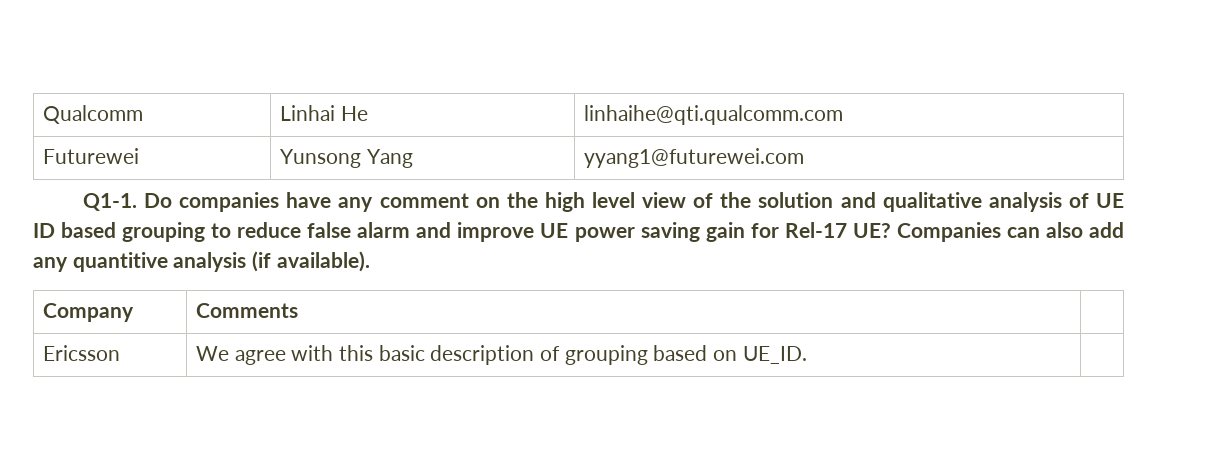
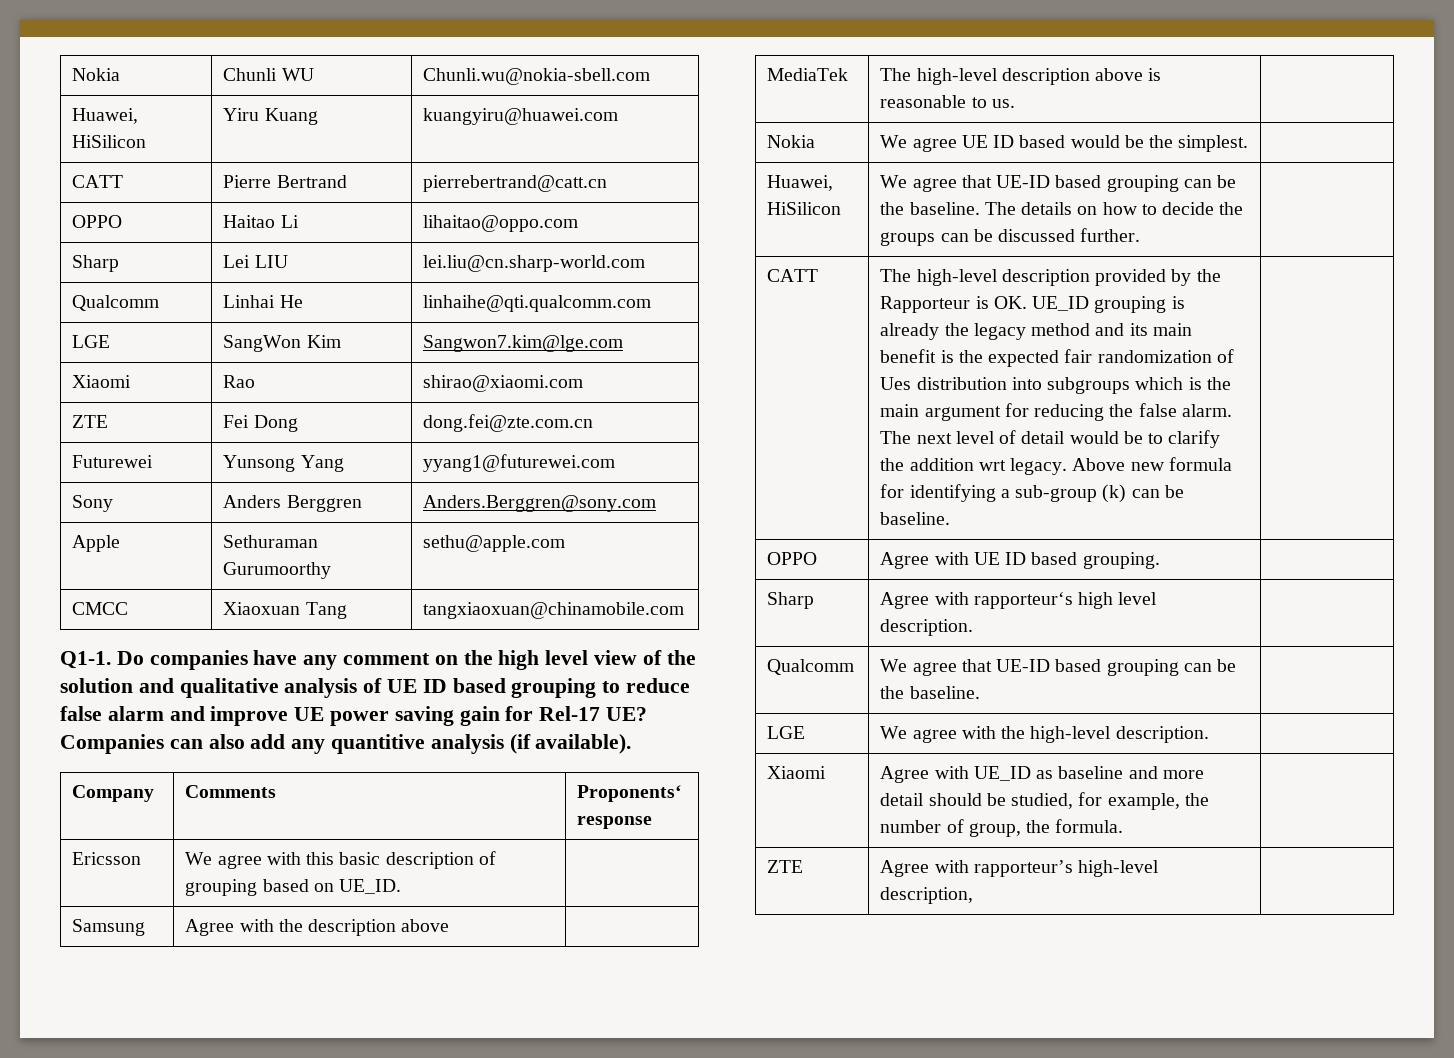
+ Nokia | Chunli WU | Chunli.wu@nokia-sbell.com
+ Huawei, HiSilicon | Yiru Kuang | kuangyiru@huawei.com
+ CATT | Pierre Bertrand | pierrebertrand@catt.cn
+ OPPO | Haitao Li | lihaitao@oppo.com
+ Sharp | Lei LIU | lei.liu@cn.sharp-world.com
  Qualcomm | Linhai He | linhaihe@qti.qualcomm.com
+ LGE | SangWon Kim | Sangwon7.kim@lge.com
+ Xiaomi | Rao | shirao@xiaomi.com
+ ZTE | Fei Dong | dong.fei@zte.com.cn
  Futurewei | Yunsong Yang | yyang1@futurewei.com
+ Sony | Anders Berggren | Anders.Berggren@sony.com
+ Apple | Sethuraman Gurumoorthy | sethu@apple.com
+ CMCC | Xiaoxuan Tang | tangxiaoxuan@chinamobile.com
- Company | Comments |
+ Company | Comments | Proponents‘ response
+ Samsung | Agree with the description above |
+ MediaTek | The high-level description above is reasonable to us. |
+ Nokia | We agree UE ID based would be the simplest. |
+ Huawei, HiSilicon | We agree that UE-ID based grouping can be the baseline. The details on how to decide the groups can be discussed further. |
+ CATT | The high-level description provided by the Rapporteur is OK. UE_ID grouping is already the legacy method and its main benefit is the expected fair randomization of Ues distribution into subgroups which is the main argument for reducing the false alarm. The next level of detail would be to clarify the addition wrt legacy. Above new formula for identifying a sub-group (k) can be baseline. |
+ OPPO | Agree with UE ID based grouping. |
+ Sharp | Agree with rapporteur‘s high level description. |
+ Qualcomm | We agree that UE-ID based grouping can be the baseline. |
+ LGE | We agree with the high-level description. |
+ Xiaomi | Agree with UE_ID as baseline and more detail should be studied, for example, the number of group, the formula. |
+ ZTE | Agree with rapporteur’s high-level description, |

